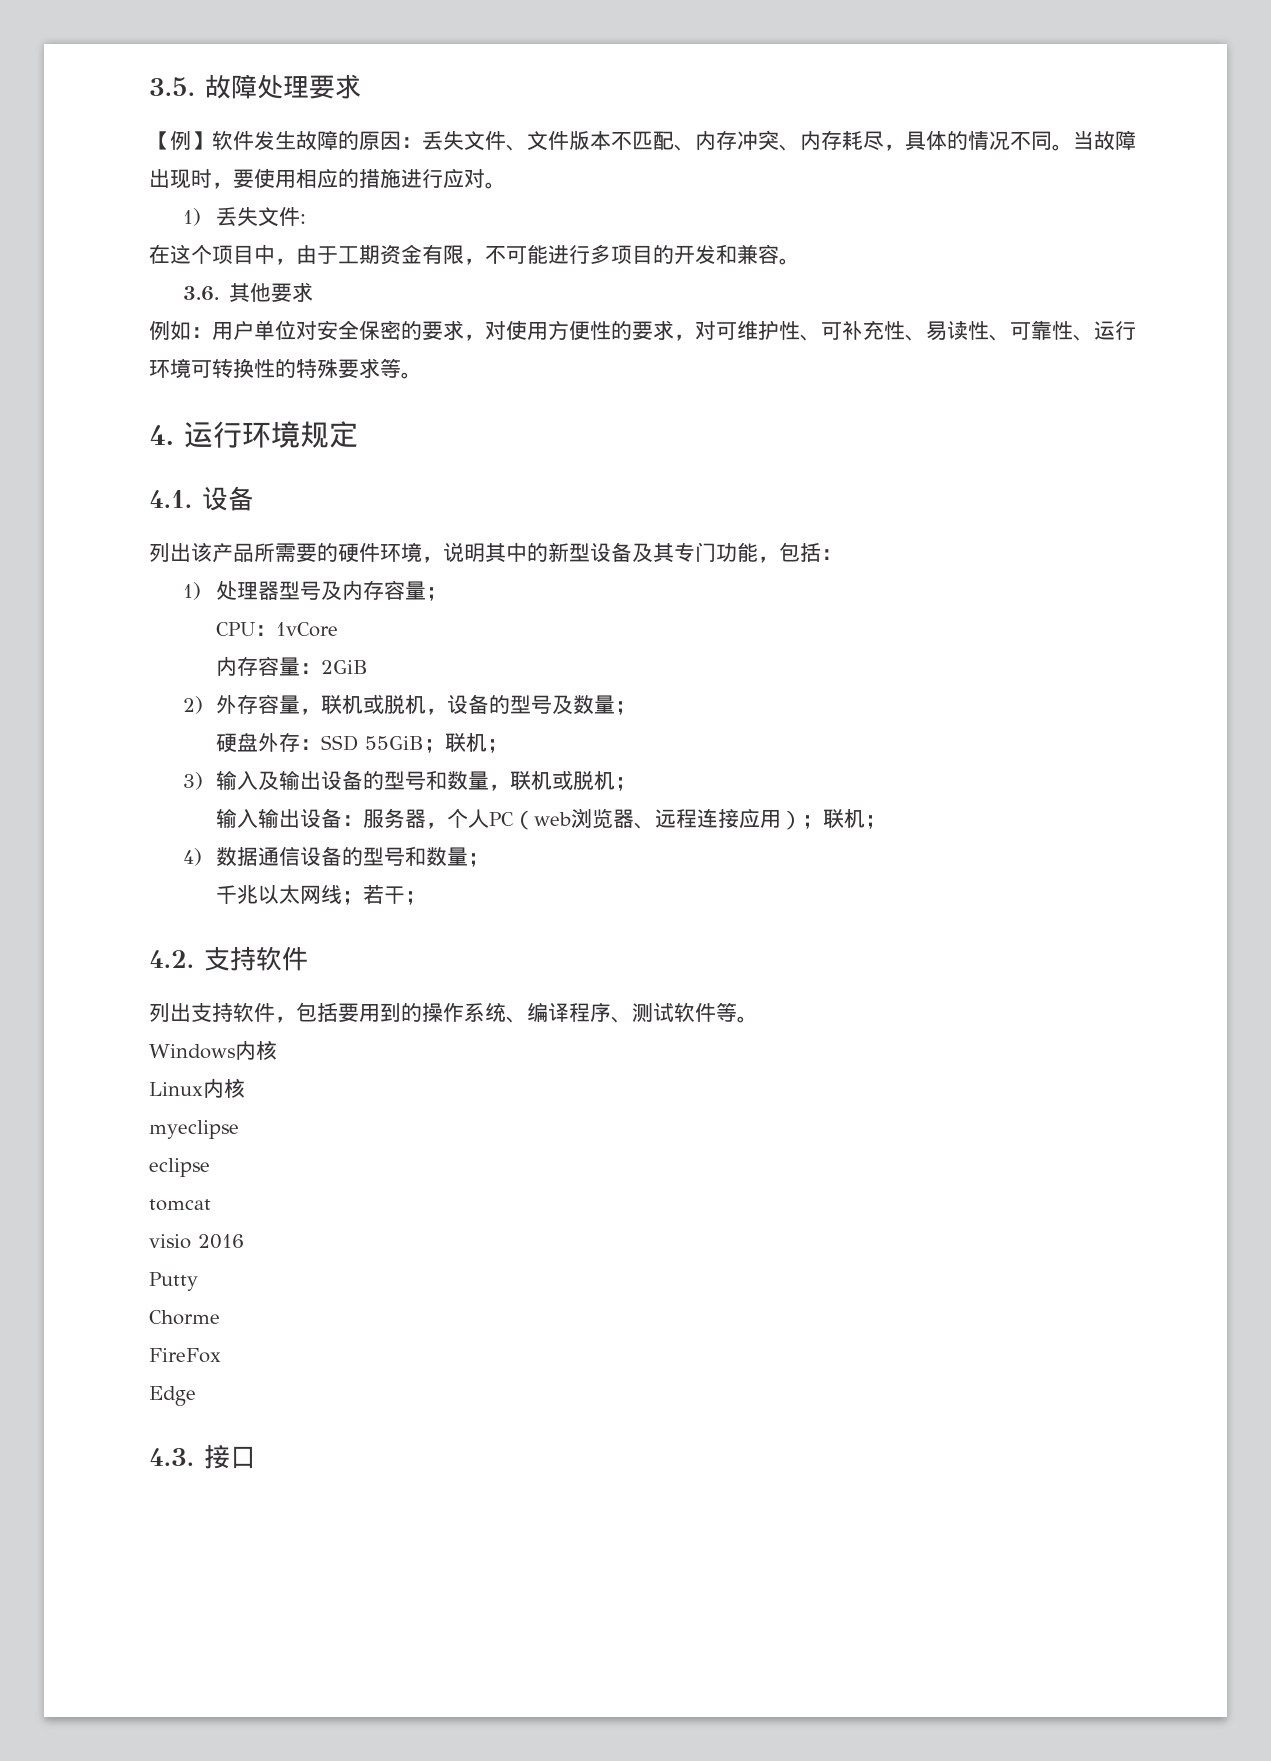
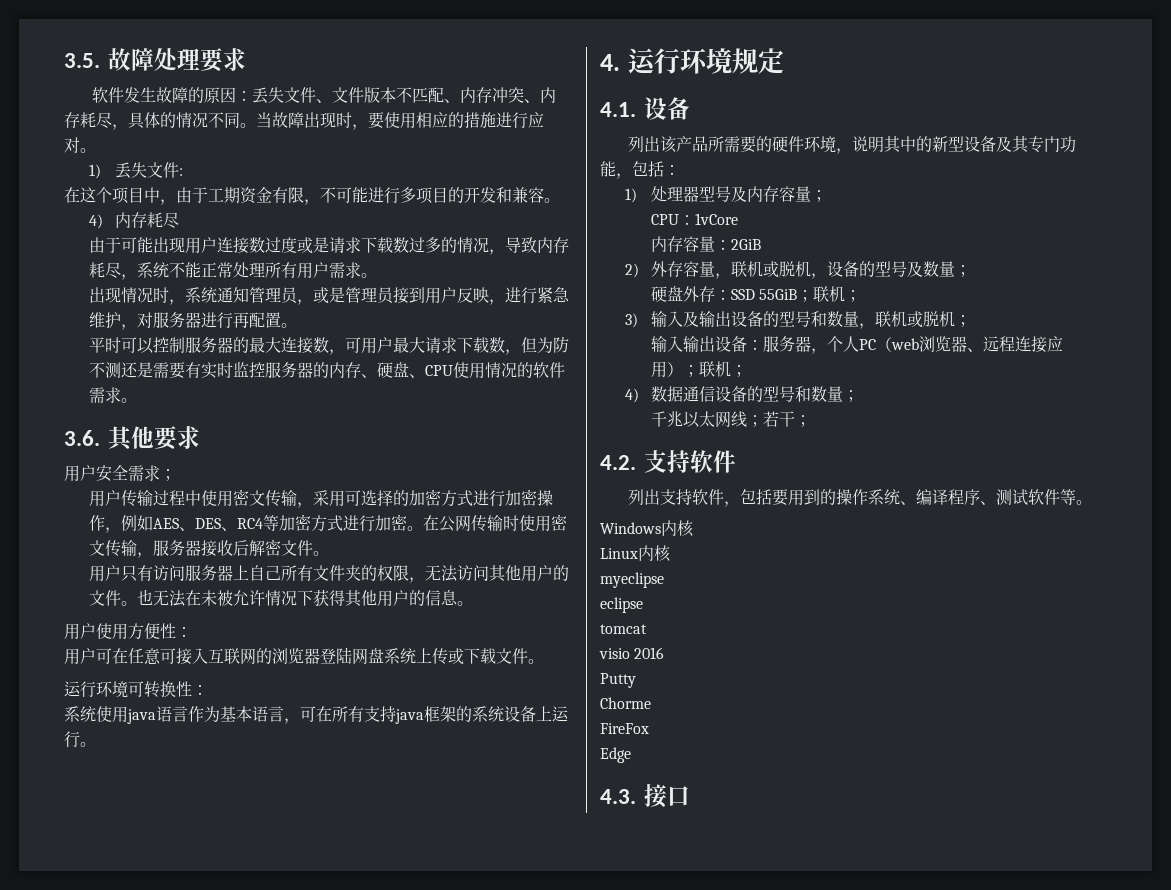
- 【例】软件发生故障的原因：丢失文件、文件版本不匹配、内存冲突、内存耗尽，具体的情况不同。
+ 软件发生故障的原因：丢失文件、文件版本不匹配、内存冲突、内存耗尽，具体的情况不同。
+ 4)内存耗尽
+ 由于可能出现用户连接数过度或是请求下载数过多的情况，导致内存耗尽，系统不能正常处理所有用户需求。
+ 出现情况时，系统通知管理员，或是管理员接到用户反映，进行紧急维护，对服务器进行再配置。
+ 平时可以控制服务器的最大连接数，可用户最大请求下载数，但为防不测还是需要有实时监控服务器的内存、硬盘、CPU使用情况的软件需求。
  3.6.其他要求
- 例如：用户单位对安全保密的要求，对使用方便性的要求，对可维护性、可补充性、易读性、可靠性、运行环境可转换性的特殊要求等。
+ 用户安全需求；
+ 用户传输过程中使用密文传输，采用可选择的加密方式进行加密操作，例如AES、DES、RC4等加密方式进行加密。在公网传输时使用密文传输，服务器接收后解密文件。
+ 用户只有访问服务器上自己所有文件夹的权限，无法访问其他用户的文件。也无法在未被允许情况下获得其他用户的信息。
+ 用户使用方便性：
+ 用户可在任意可接入互联网的浏览器登陆网盘系统上传或下载文件。
+ 运行环境可转换性：
+ 系统使用java语言作为基本语言，可在所有支持java框架的系统设备上运行。

